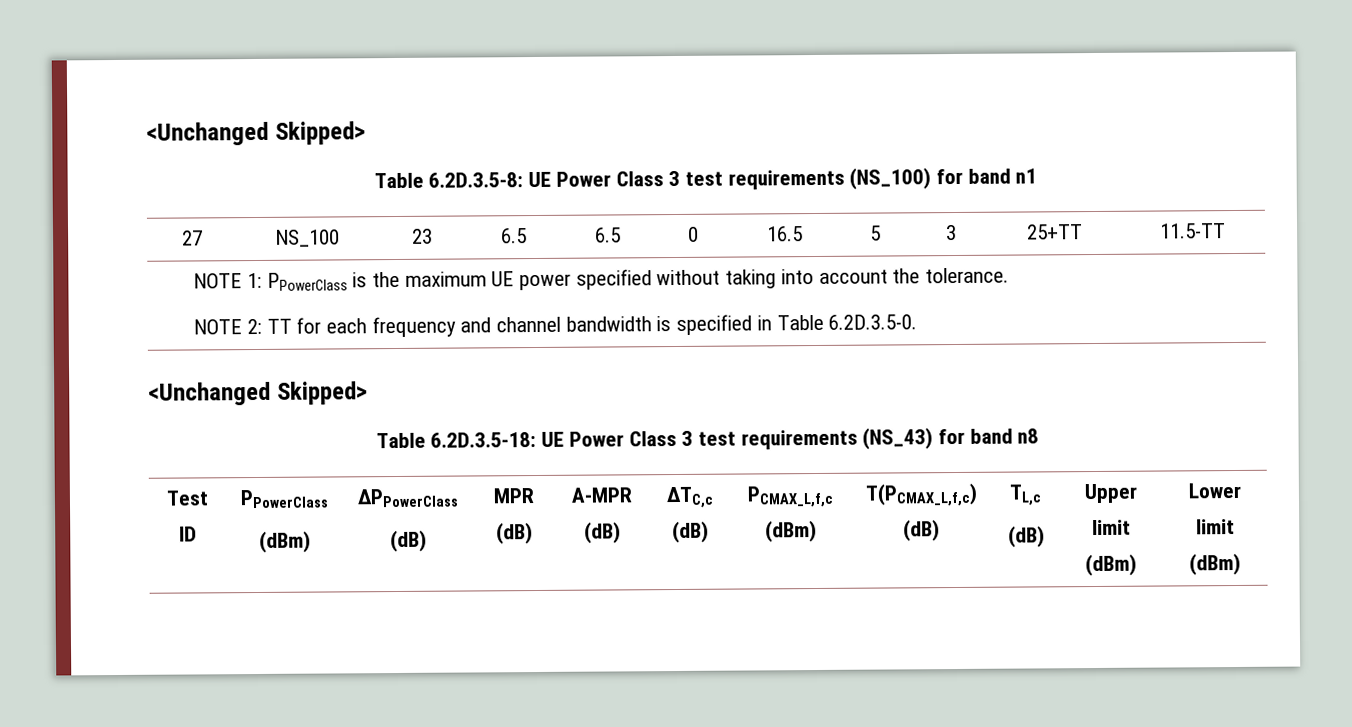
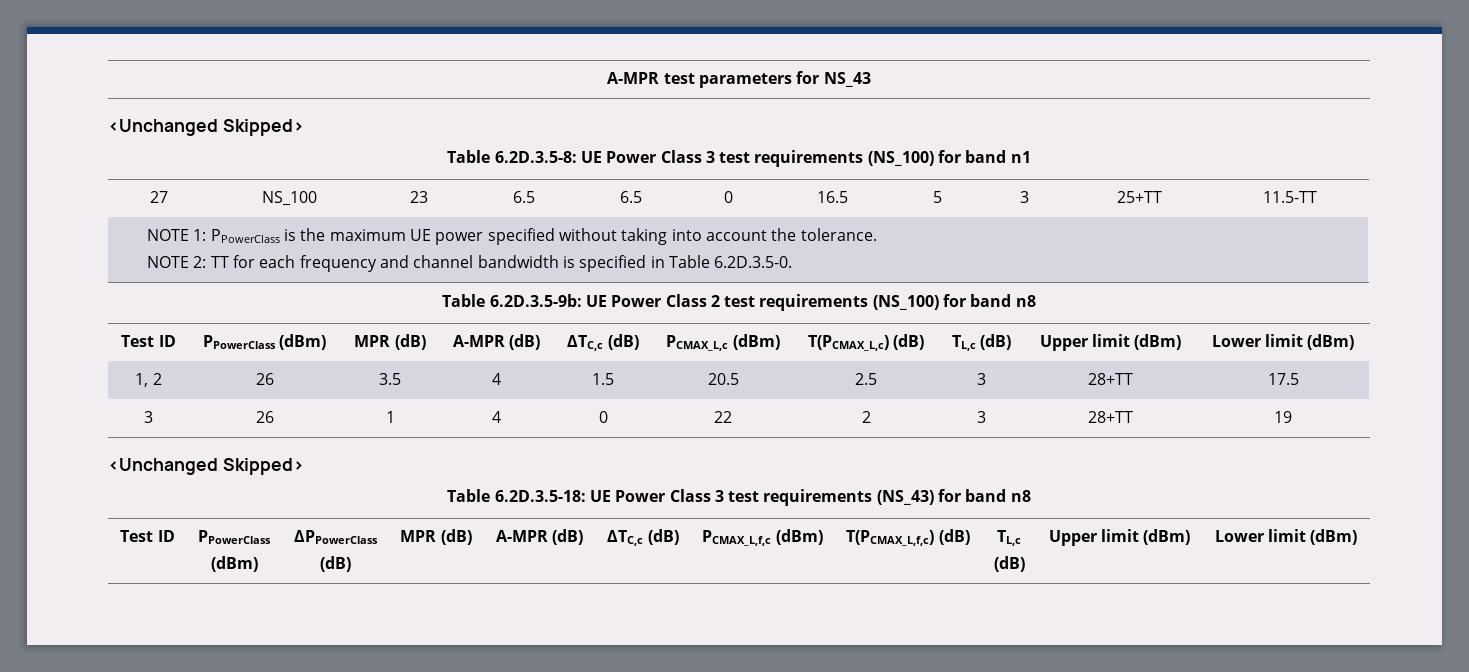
+ A-MPR test parameters for NS_43
+ Table 6.2D.3.5-9b: UE Power Class 2 test requirements (NS_100) for band n8
+ Test ID | PPowerClass (dBm) | MPR (dB) | A-MPR (dB) | ΔTC,c (dB) | PCMAX_L,c (dBm) | T(PCMAX_L,c) (dB) | TL,c (dB) | Upper limit (dBm) | Lower limit (dBm)
+ 1, 2 | 26 | 3.5 | 4 | 1.5 | 20.5 | 2.5 | 3 | 28+TT | 17.5
+ 3 | 26 | 1 | 4 | 0 | 22 | 2 | 3 | 28+TT | 19

